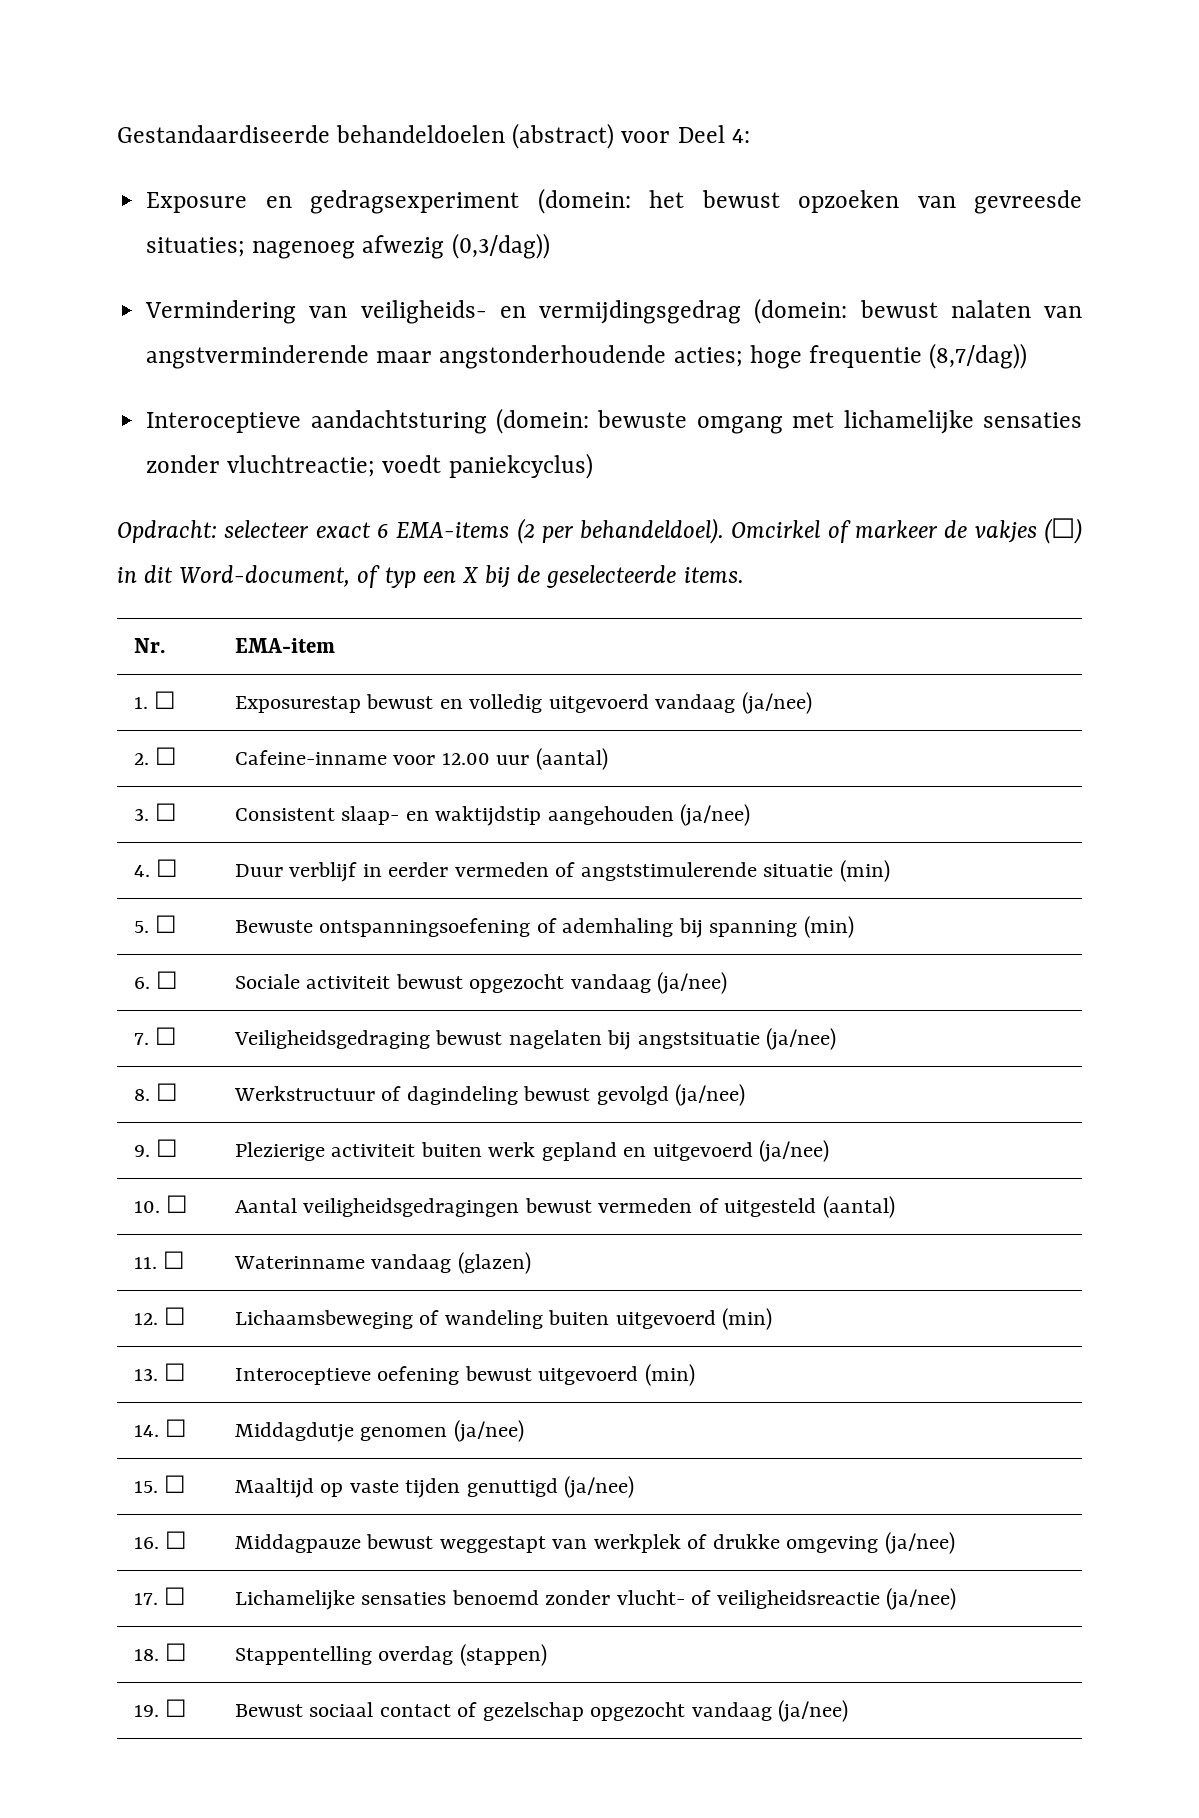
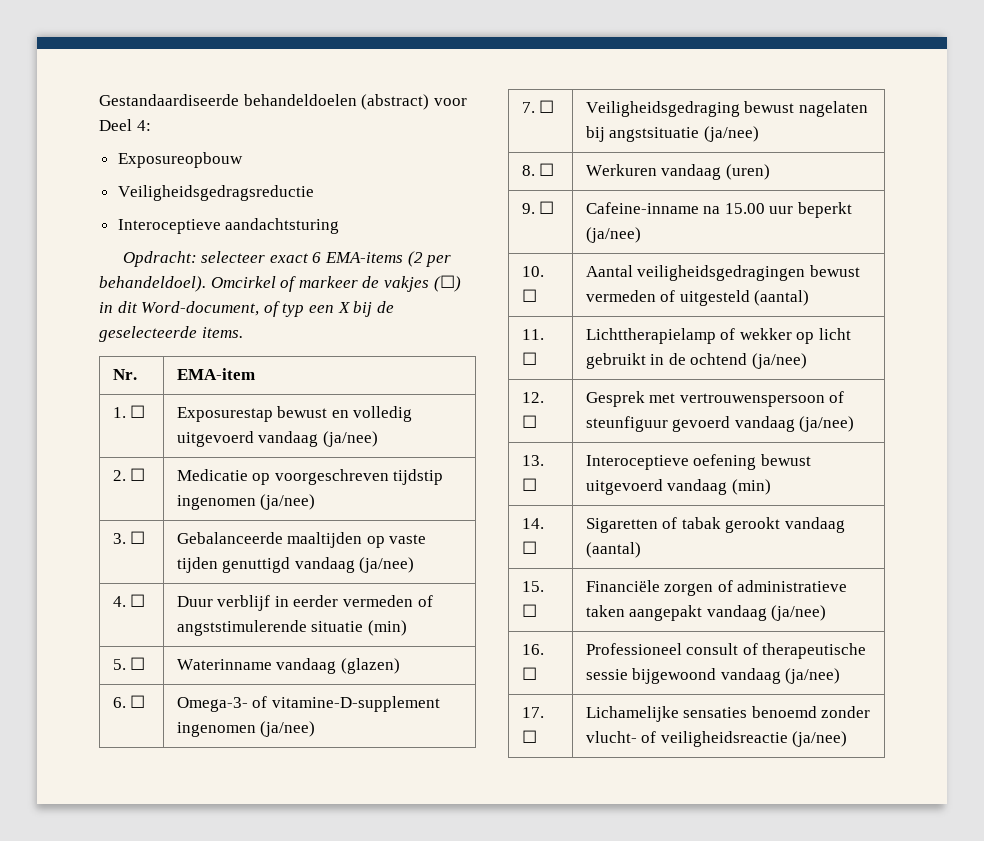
- Exposure en gedragsexperiment (domein: het bewust opzoeken van gevreesde situaties; nagenoeg afwezig (0,3/dag))
- Vermindering van veiligheids- en vermijdingsgedrag (domein: bewust nalaten van angstverminderende maar angstonderhoudende acties; hoge frequentie (8,7/dag))
- Interoceptieve aandachtsturing (domein: bewuste omgang met lichamelijke sensaties zonder vluchtreactie; voedt paniekcyclus)
+ Exposureopbouw
+ Veiligheidsgedragsreductie
+ Interoceptieve aandachtsturing
- 2. ☐ | Cafeine-inname voor 12.00 uur (aantal)
- 3. ☐ | Consistent slaap- en waktijdstip aangehouden (ja/nee)
+ 2. ☐ | Medicatie op voorgeschreven tijdstip ingenomen (ja/nee)
+ 3. ☐ | Gebalanceerde maaltijden op vaste tijden genuttigd vandaag (ja/nee)
- 5. ☐ | Bewuste ontspanningsoefening of ademhaling bij spanning (min)
- 6. ☐ | Sociale activiteit bewust opgezocht vandaag (ja/nee)
+ 5. ☐ | Waterinname vandaag (glazen)
+ 6. ☐ | Omega-3- of vitamine-D-supplement ingenomen (ja/nee)
- 8. ☐ | Werkstructuur of dagindeling bewust gevolgd (ja/nee)
- 9. ☐ | Plezierige activiteit buiten werk gepland en uitgevoerd (ja/nee)
+ 8. ☐ | Werkuren vandaag (uren)
+ 9. ☐ | Cafeine-inname na 15.00 uur beperkt (ja/nee)
- 11. ☐ | Waterinname vandaag (glazen)
- 12. ☐ | Lichaamsbeweging of wandeling buiten uitgevoerd (min)
+ 11. ☐ | Lichttherapielamp of wekker op licht gebruikt in de ochtend (ja/nee)
+ 12. ☐ | Gesprek met vertrouwenspersoon of steunfiguur gevoerd vandaag (ja/nee)
- 13. ☐ | Interoceptieve oefening bewust uitgevoerd (min)
+ 13. ☐ | Interoceptieve oefening bewust uitgevoerd vandaag (min)
- 14. ☐ | Middagdutje genomen (ja/nee)
- 15. ☐ | Maaltijd op vaste tijden genuttigd (ja/nee)
- 16. ☐ | Middagpauze bewust weggestapt van werkplek of drukke omgeving (ja/nee)
+ 14. ☐ | Sigaretten of tabak gerookt vandaag (aantal)
+ 15. ☐ | Financiële zorgen of administratieve taken aangepakt vandaag (ja/nee)
+ 16. ☐ | Professioneel consult of therapeutische sessie bijgewoond vandaag (ja/nee)
- 18. ☐ | Stappentelling overdag (stappen)
- 19. ☐ | Bewust sociaal contact of gezelschap opgezocht vandaag (ja/nee)

